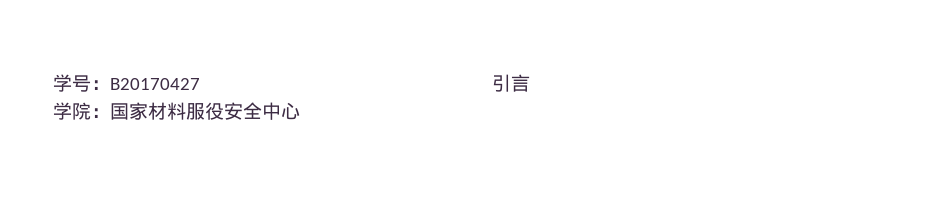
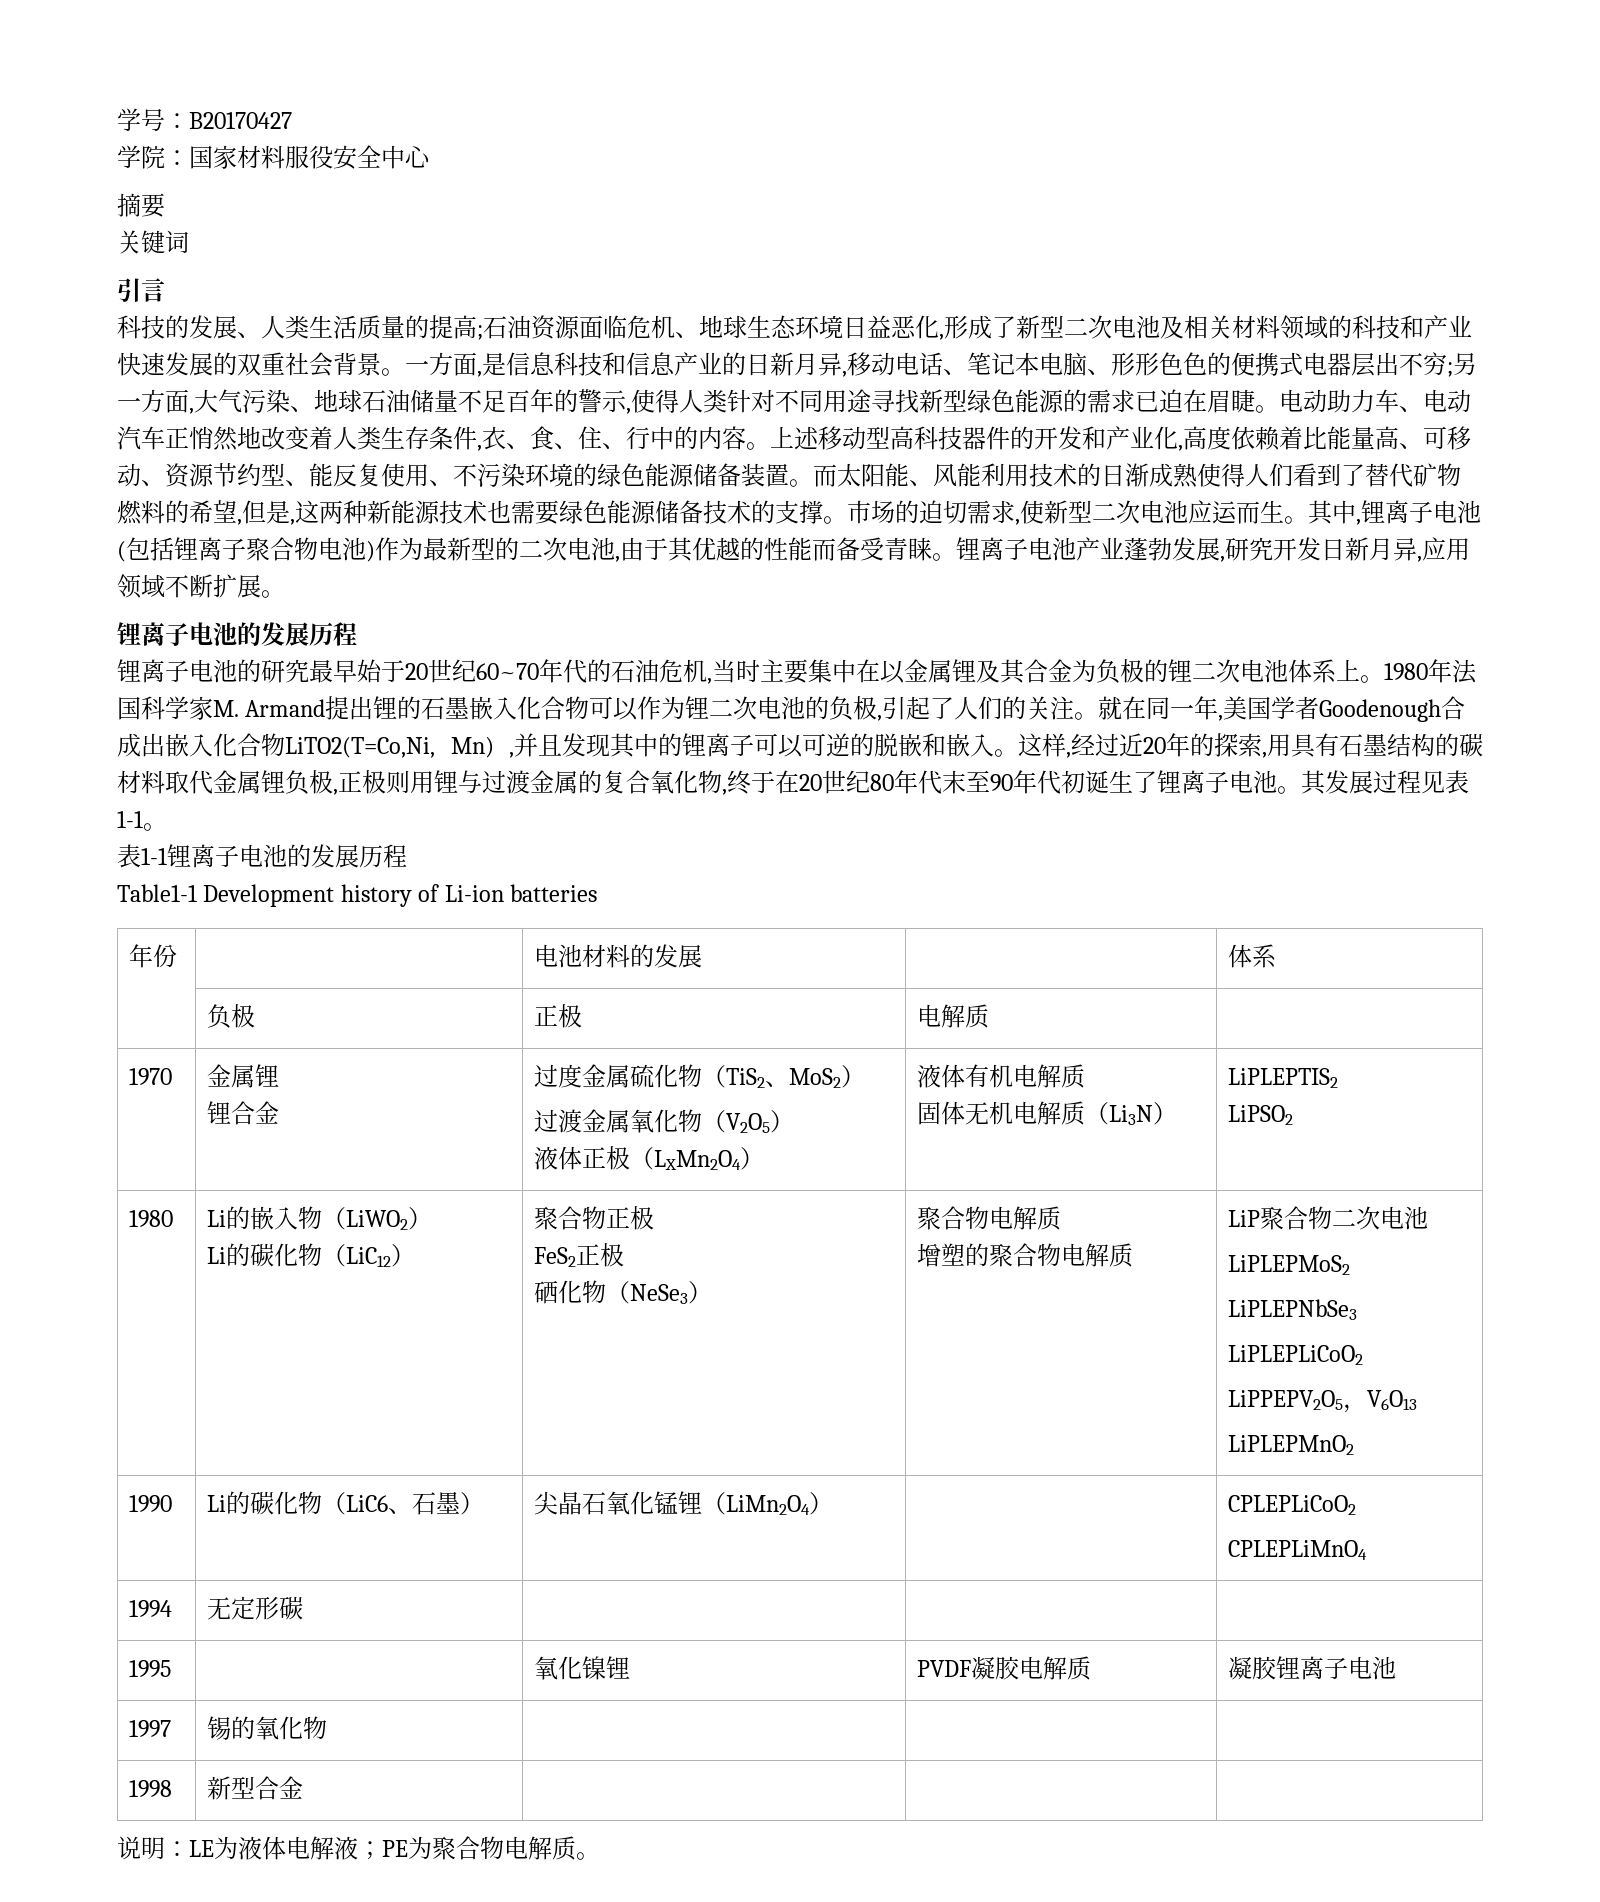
+ 摘要
+ 关键词
+ 科技的发展、人类生活质量的提高;石油资源面临危机、地球生态环境日益恶化,形成了新型二次电池及相关材料领域的科技和产业快速发展的双重社会背景。一方面,是信息科技和信息产业的日新月异,移动电话、笔记本电脑、形形色色的便携式电器层出不穷;另一方面,大气污染、地球石油储量不足百年的警示,使得人类针对不同用途寻找新型绿色能源的需求已迫在眉睫。电动助力车、电动汽车正悄然地改变着人类生存条件,衣、食、住、行中的内容。上述移动型高科技器件的开发和产业化,高度依赖着比能量高、可移动、资源节约型、能反复使用、不污染环境的绿色能源储备装置。而太阳能、风能利用技术的日渐成熟使得人们看到了替代矿物燃料的希望,但是,这两种新能源技术也需要绿色能源储备技术的支撑。市场的迫切需求,使新型二次电池应运而生。其中,锂离子电池(包括锂离子聚合物电池)作为最新型的二次电池,由于其优越的性能而备受青睐。锂离子电池产业蓬勃发展,研究开发日新月异,应用领域不断扩展。
+ 锂离子电池的发展历程
+ 锂离子电池的研究最早始于20世纪60~70年代的石油危机,当时主要集中在以金属锂及其合金为负极的锂二次电池体系上。1980年法国科学家M. Armand提出锂的石墨嵌入化合物可以作为锂二次电池的负极,引起了人们的关注。就在同一年,美国学者Goodenough合成出嵌入化合物LiTO2(T=Co,Ni, Mn) ,并且发现其中的锂离子可以可逆的脱嵌和嵌入。这样,经过近20年的探索,用具有石墨结构的碳材料取代金属锂负极,正极则用锂与过渡金属的复合氧化物,终于在20世纪80年代末至90年代初诞生了锂离子电池。其发展过程见表1-1。
+ 表1-1锂离子电池的发展历程
+ Table1-1 Development history of Li-ion batteries
+ 年份 | | 电池材料的发展 | | 体系
+ | 负极 | 正极 | 电解质 |
+ 1970 | 金属锂
+ 锂合金 | 过度金属硫化物（TiS2、MoS2）
+ 过渡金属氧化物（V2O5）
+ 液体正极（LXMn2O4） | 液体有机电解质
+ 固体无机电解质（Li3N） | LiPLEPTIS2
+ LiPSO2
+ 1980 | Li的嵌入物（LiWO2）
+ Li的碳化物（LiC12） | 聚合物正极
+ FeS2正极
+ 硒化物（NeSe3） | 聚合物电解质
+ 增塑的聚合物电解质 | LiP聚合物二次电池
+ LiPLEPMoS2
+ LiPLEPNbSe3
+ LiPLEPLiCoO2
+ LiPPEPV2O5，V6O13
+ LiPLEPMnO2
+ 1990 | Li的碳化物（LiC6、石墨） | 尖晶石氧化锰锂（LiMn2O4） | | CPLEPLiCoO2
+ CPLEPLiMnO4
+ 1994 | 无定形碳 | | |
+ 1995 | | 氧化镍锂 | PVDF凝胶电解质 | 凝胶锂离子电池
+ 1997 | 锡的氧化物 | | |
+ 1998 | 新型合金 | | |
+ 说明：LE为液体电解液；PE为聚合物电解质。

